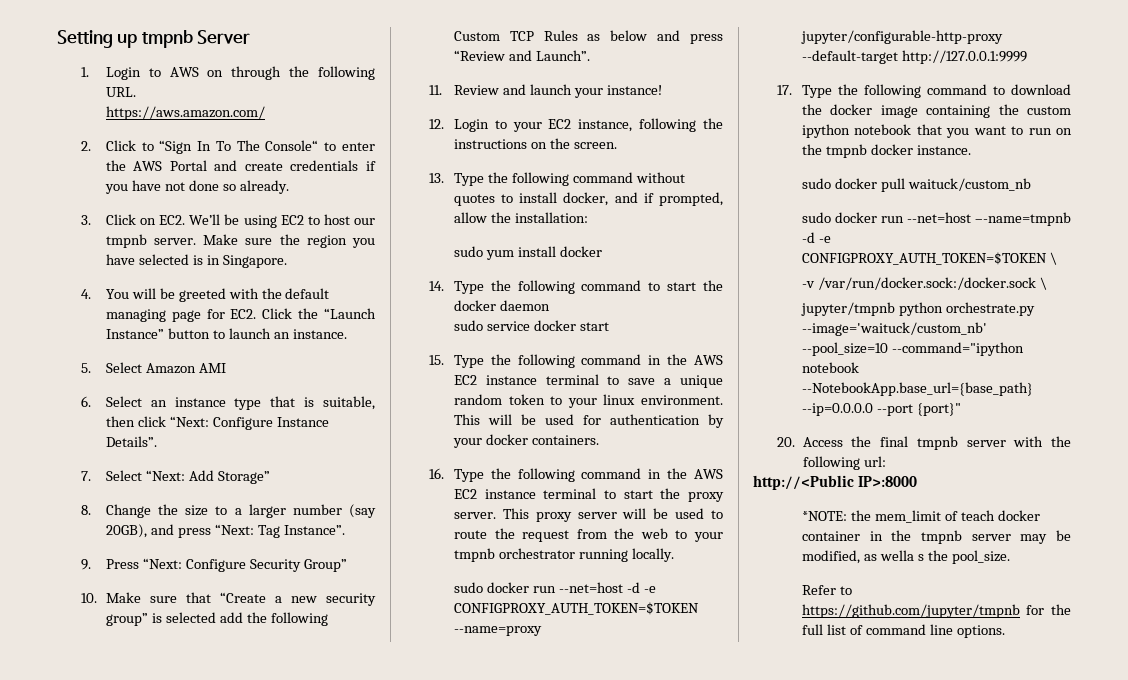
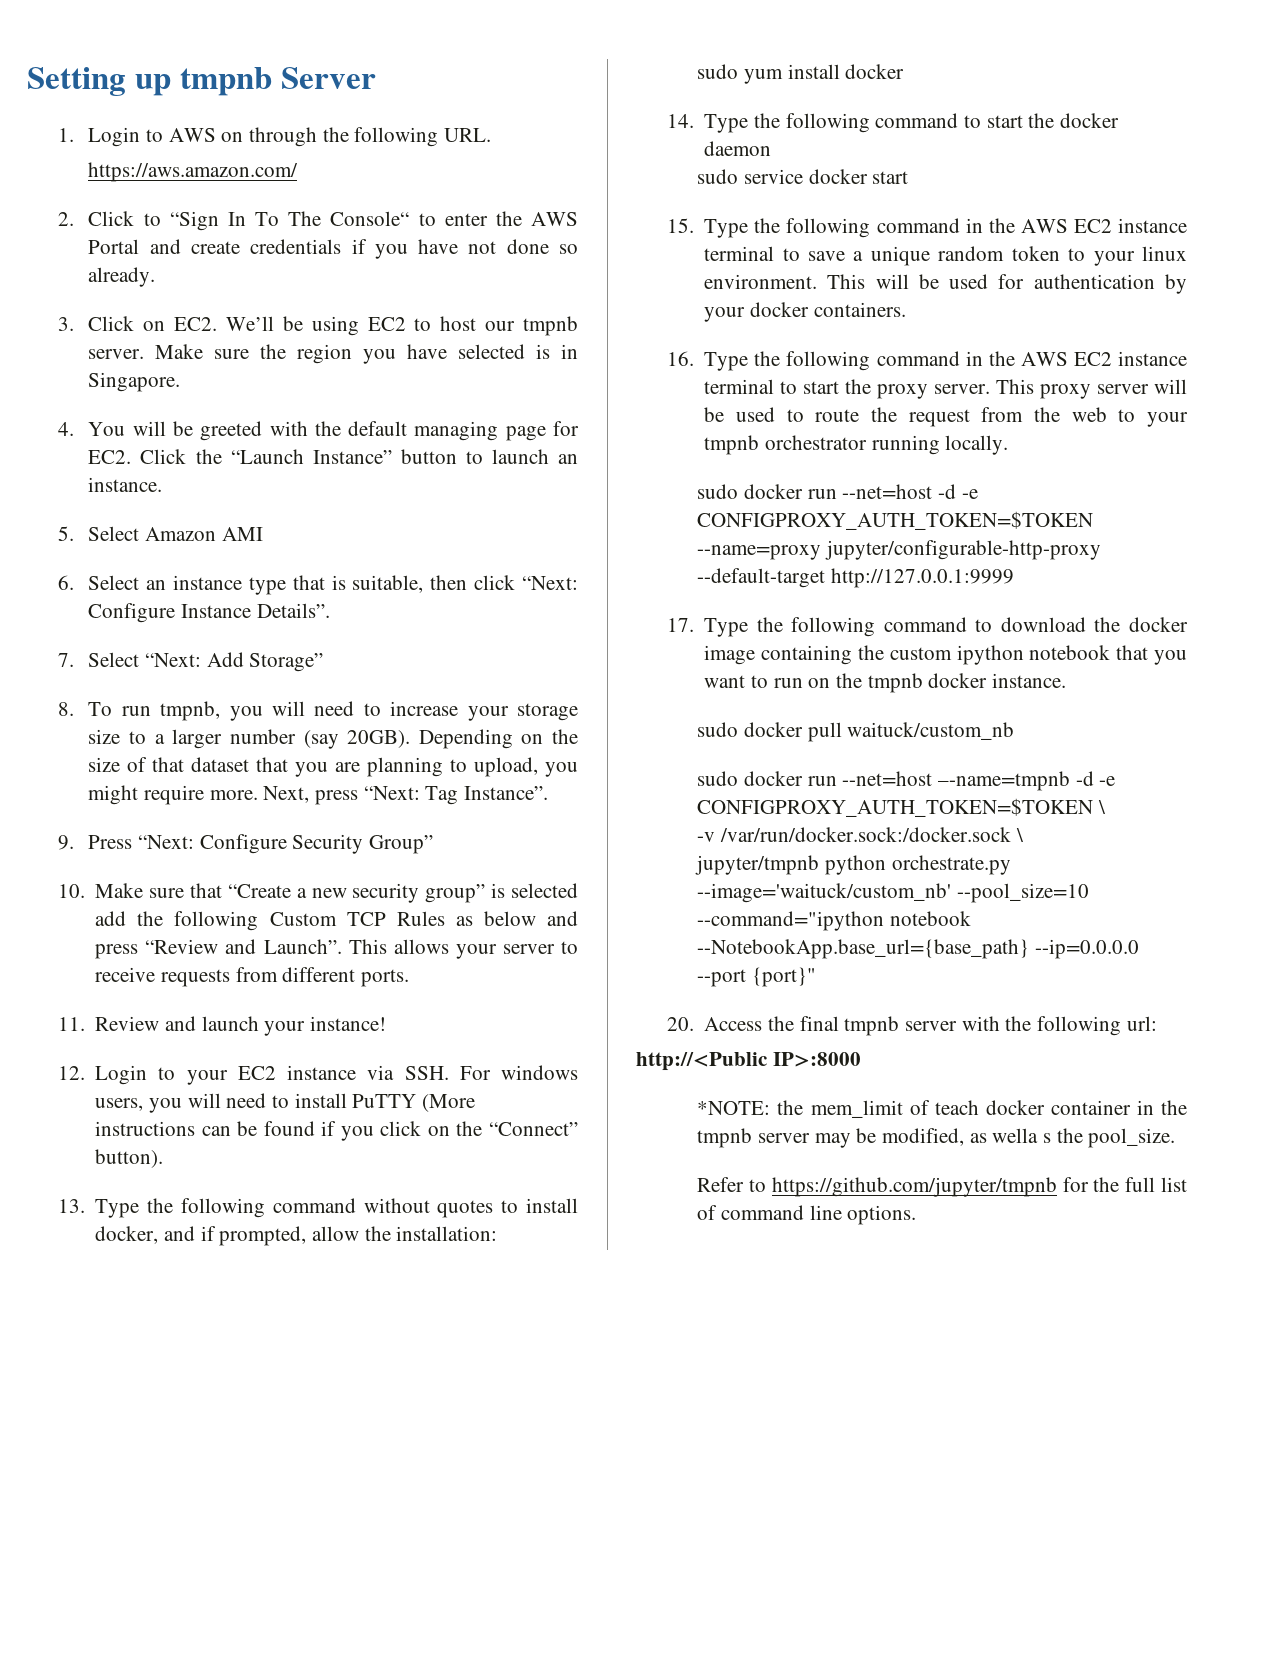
- 8. Change the size to a larger number (say 20GB), and press “Next: Tag Instance”.
+ 8. To run tmpnb, you will need to increase your storage size to a larger number (say 20GB). Depending on the size of that dataset that you are planning to upload, you might require more. Next, press “Next: Tag Instance”.
+ This allows your server to receive requests from different ports.
- 12. Login to your EC2 instance, following the instructions on the screen.
+ 12. Login to your EC2 instance via SSH. For windows users, you will need to install PuTTY (More instructions can be found if you click on the “Connect” button).

